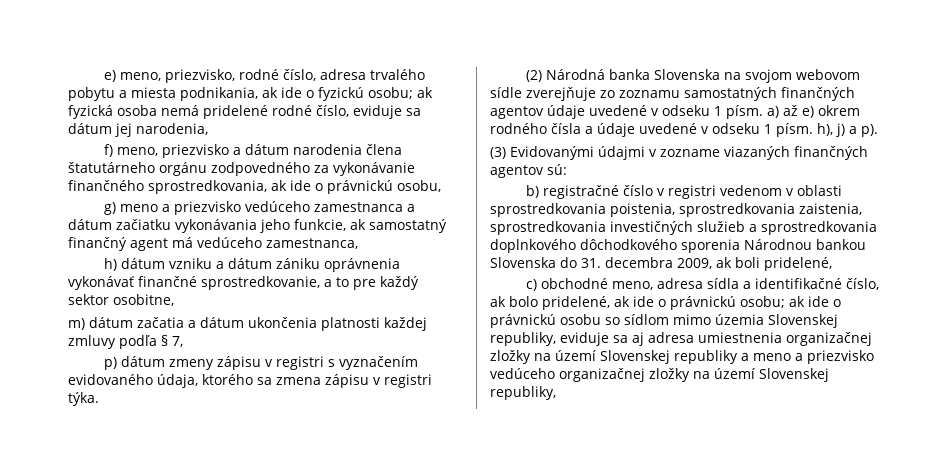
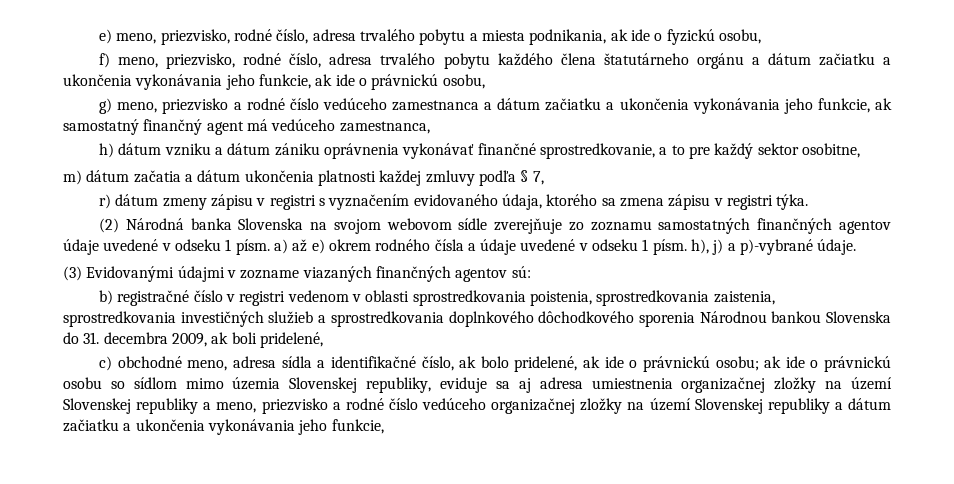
- e) meno, priezvisko, rodné číslo, adresa trvalého pobytu a miesta podnikania, ak ide o fyzickú osobu; ak fyzická osoba nemá pridelené rodné číslo, eviduje sa dátum jej narodenia,
- f) meno, priezvisko a dátum narodenia člena štatutárneho orgánu zodpovedného za vykonávanie finančného sprostredkovania, ak ide o právnickú osobu,
+ e) meno, priezvisko, rodné číslo, adresa trvalého pobytu a miesta podnikania, ak ide o fyzickú osobu,
+ f) meno, priezvisko, rodné číslo, adresa trvalého pobytu každého člena štatutárneho orgánu a dátum začiatku a ukončenia vykonávania jeho funkcie, ak ide o právnickú osobu,
- g) meno a priezvisko vedúceho zamestnanca a dátum začiatku vykonávania jeho funkcie, ak samostatný finančný agent má vedúceho zamestnanca,
+ g) meno, priezvisko a rodné číslo vedúceho zamestnanca a dátum začiatku a ukončenia vykonávania jeho funkcie, ak samostatný finančný agent má vedúceho zamestnanca,
- p) dátum zmeny zápisu v registri s vyznačením evidovaného údaja, ktorého sa zmena zápisu v registri týka.
+ r) dátum zmeny zápisu v registri s vyznačením evidovaného údaja, ktorého sa zmena zápisu v registri týka.
- (2) Národná banka Slovenska na svojom webovom sídle zverejňuje zo zoznamu samostatných finančných agentov údaje uvedené v odseku 1 písm. a) až e) okrem rodného čísla a údaje uvedené v odseku 1 písm. h), j) a p).
+ (2) Národná banka Slovenska na svojom webovom sídle zverejňuje zo zoznamu samostatných finančných agentov údaje uvedené v odseku 1 písm. a) až e) okrem rodného čísla a údaje uvedené v odseku 1 písm. h), j) a p)-vybrané údaje.
- c) obchodné meno, adresa sídla a identifikačné číslo, ak bolo pridelené, ak ide o právnickú osobu; ak ide o právnickú osobu so sídlom mimo územia Slovenskej republiky, eviduje sa aj adresa umiestnenia organizačnej zložky na území Slovenskej republiky a meno a priezvisko vedúceho organizačnej zložky na území Slovenskej republiky,
+ c) obchodné meno, adresa sídla a identifikačné číslo, ak bolo pridelené, ak ide o právnickú osobu; ak ide o právnickú osobu so sídlom mimo územia Slovenskej republiky, eviduje sa aj adresa umiestnenia organizačnej zložky na území Slovenskej republiky a meno, priezvisko a rodné číslo vedúceho organizačnej zložky na území Slovenskej republiky a dátum začiatku a ukončenia vykonávania jeho funkcie,

